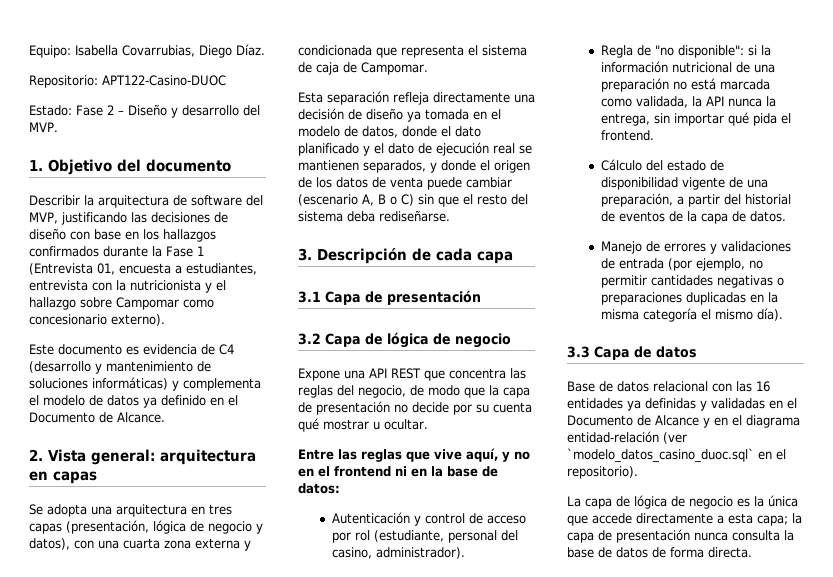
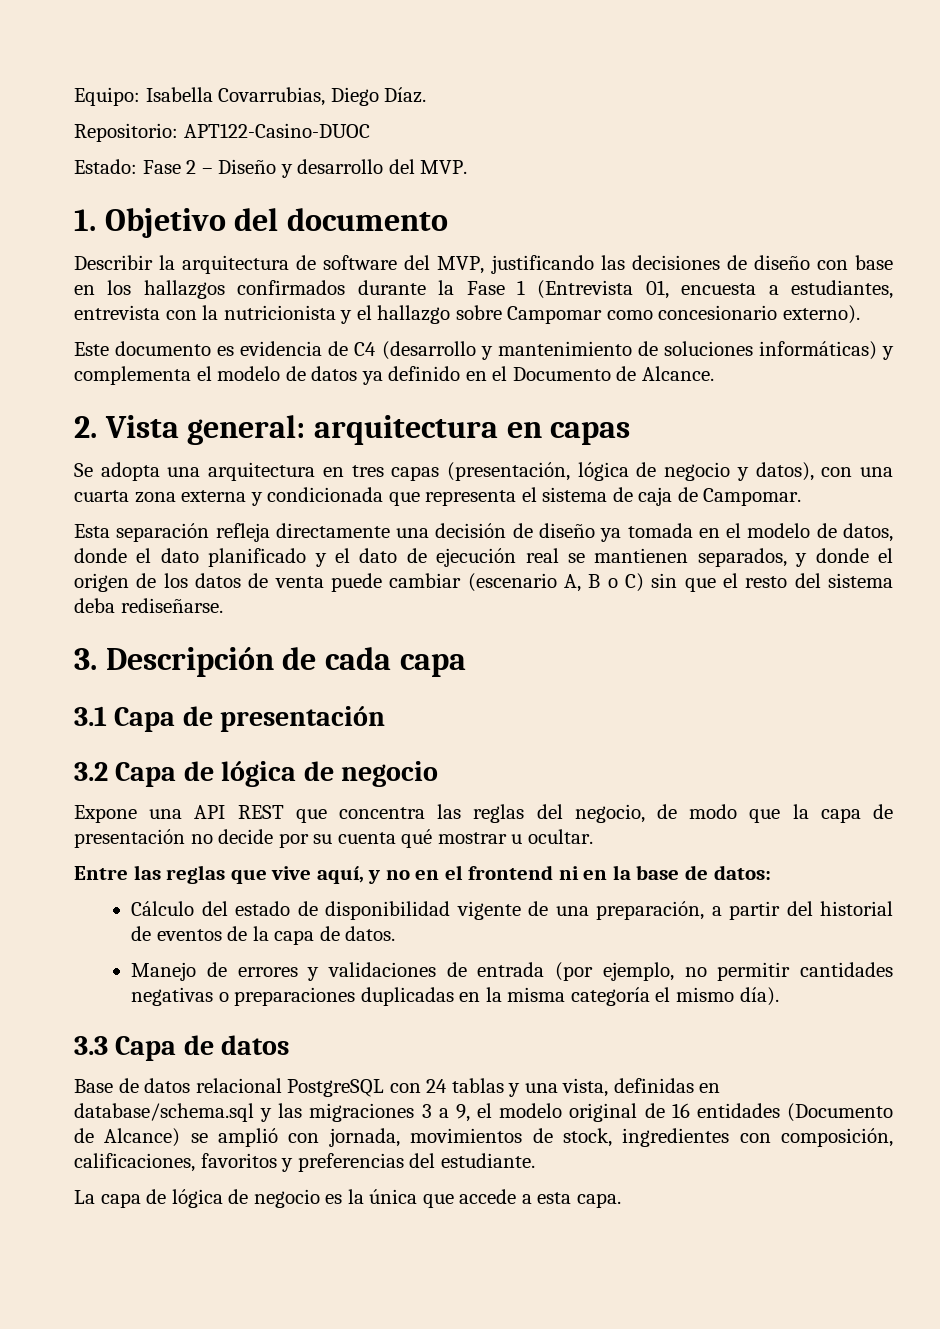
- Autenticación y control de acceso por rol (estudiante, personal del casino, administrador).
- Regla de "no disponible": si la información nutricional de una preparación no está marcada como validada, la API nunca la entrega, sin importar qué pida el frontend.
- Base de datos relacional con las 16 entidades ya definidas y validadas en el Documento de Alcance y en el diagrama entidad-relación (ver `modelo_datos_casino_duoc.sql` en el repositorio).
+ Base de datos relacional PostgreSQL con 24 tablas y una vista, definidas en database/schema.sql y las migraciones 3 a 9, el modelo original de 16 entidades (Documento de Alcance) se amplió con jornada, movimientos de stock, ingredientes con composición, calificaciones, favoritos y preferencias del estudiante.
- La capa de lógica de negocio es la única que accede directamente a esta capa; la capa de presentación nunca consulta la base de datos de forma directa.
+ La capa de lógica de negocio es la única que accede a esta capa.

